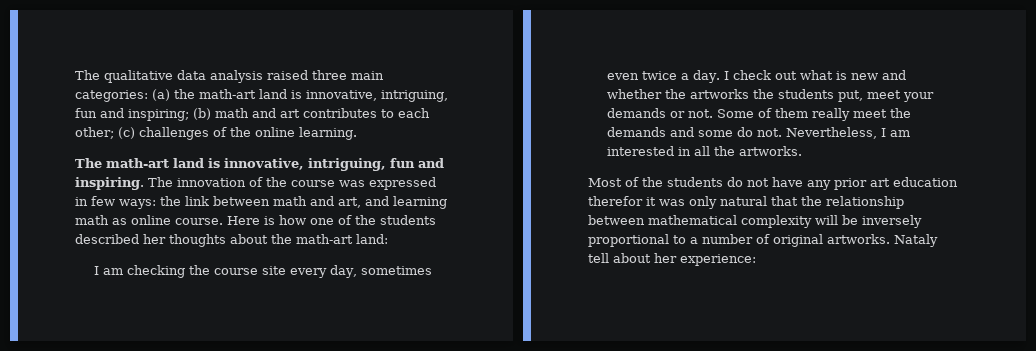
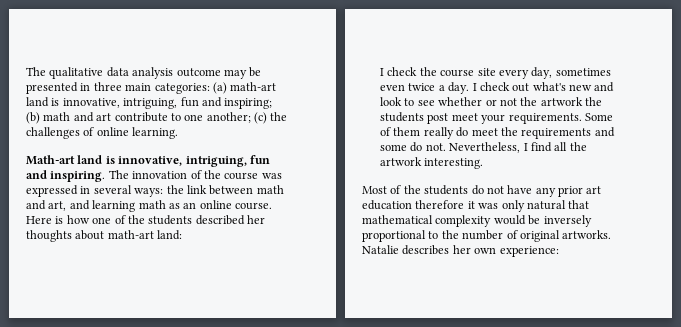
- The qualitative data analysis raised three main categories: (a) the math-art land is innovative, intriguing, fun and inspiring; (b) math and art contributes to each other; (c) challenges of the online learning.
+ The qualitative data analysis outcome may be presented in three main categories: (a) math-art land is innovative, intriguing, fun and inspiring; (b) math and art contribute to one another; (c) the challenges of online learning.
- The math-art land is innovative, intriguing, fun and inspiring.
+ Math-art land is innovative, intriguing, fun and inspiring.
- The innovation of the course was expressed in few ways: the link between math and art, and learning math as online course.
+ The innovation of the course was expressed in several ways: the link between math and art, and learning math as an online course.
- Here is how one of the students described her thoughts about the math-art land:
+ Here is how one of the students described her thoughts about math-art land:
- I am checking the course site every day, sometimes even twice a day.
+ I check the course site every day, sometimes even twice a day.
- I check out what is new and whether the artworks the students put, meet your demands or not.
+ I check out what's new and look to see whether or not the artwork the students post meet your requirements.
- Some of them really meet the demands and some do not.
+ Some of them really do meet the requirements and some do not.
- Nevertheless, I am interested in all the artworks.
+ Nevertheless, I find all the artwork interesting.
- Most of the students do not have any prior art education therefor it was only natural that the relationship between mathematical complexity will be inversely proportional to a number of original artworks.
+ Most of the students do not have any prior art education therefore it was only natural that mathematical complexity would be inversely proportional to the number of original artworks.
- Nataly tell about her experience:
+ Natalie describes her own experience:

